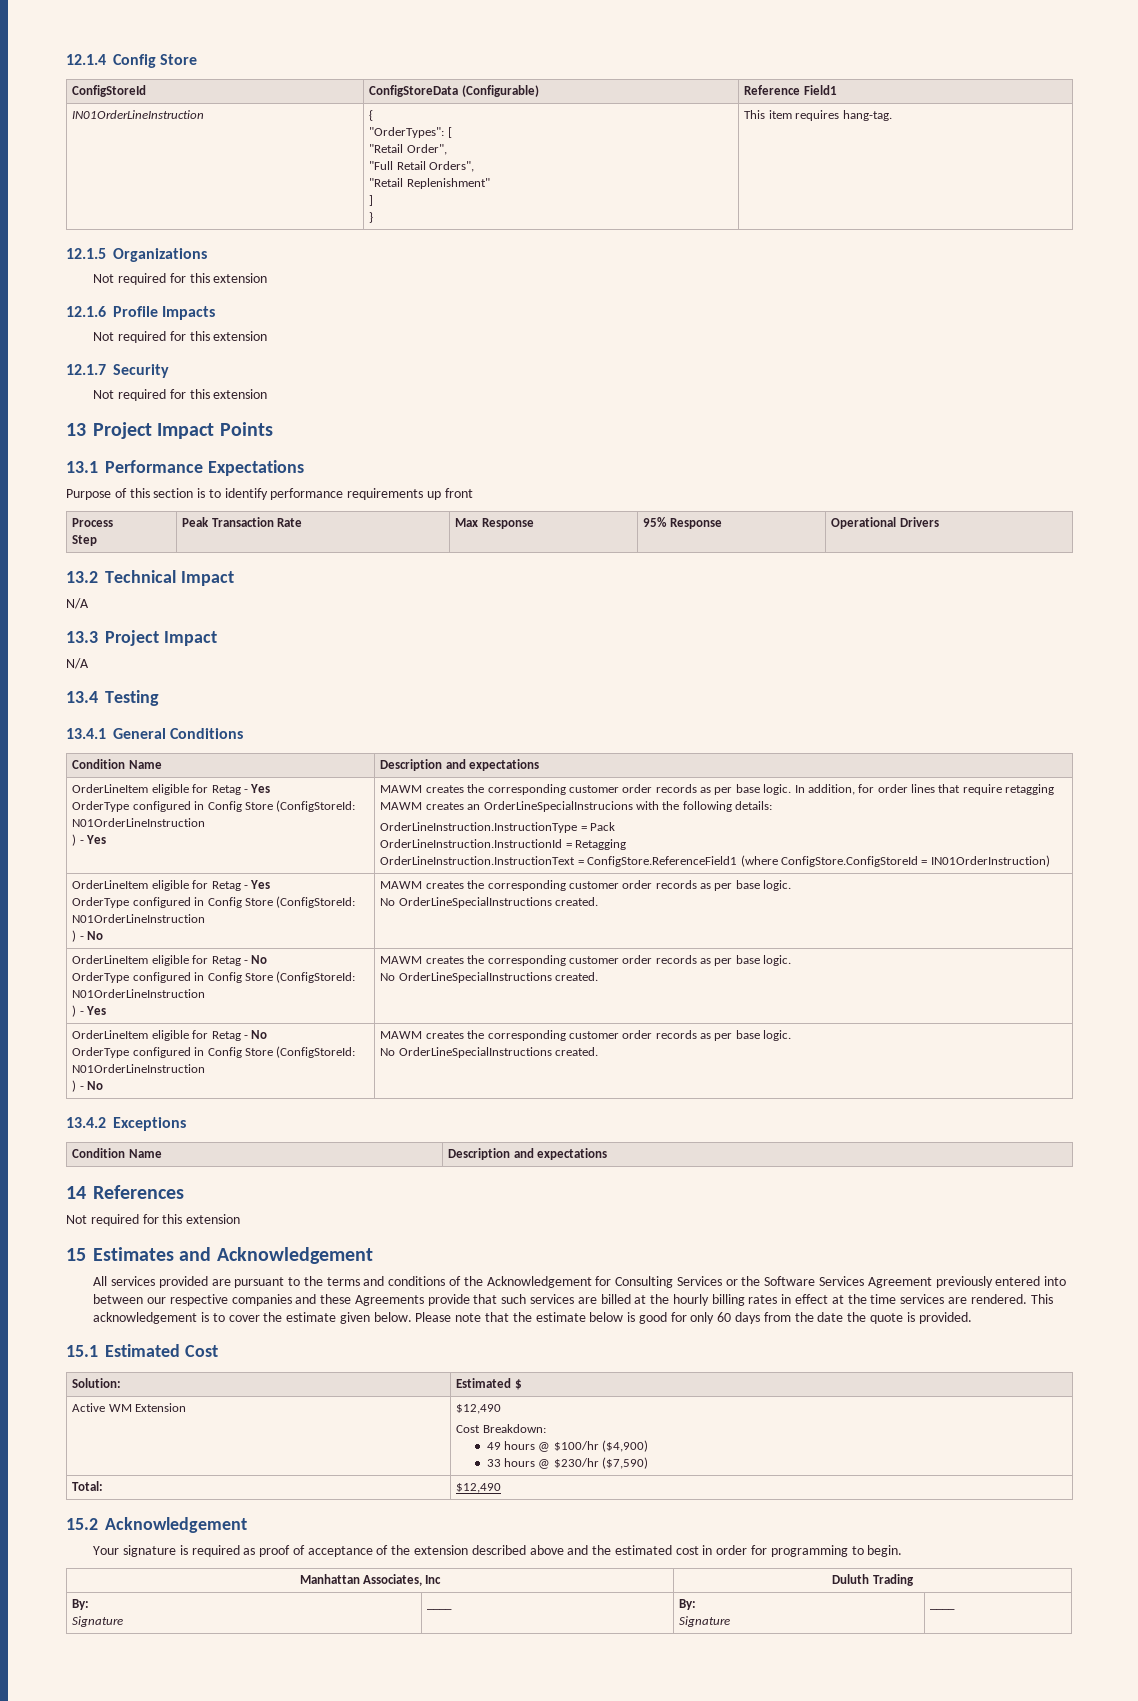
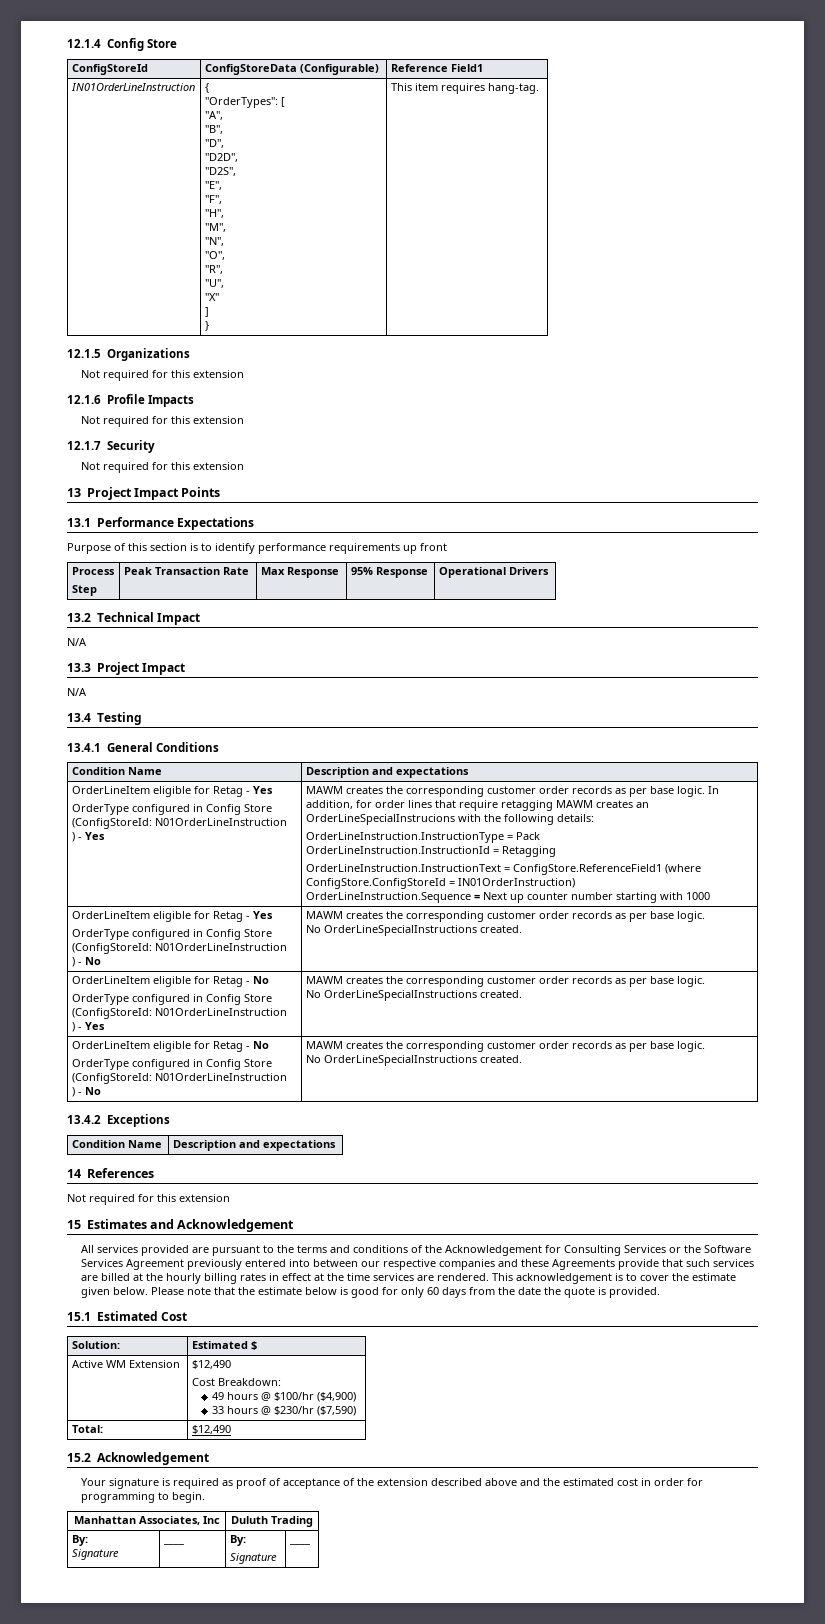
  IN01OrderLineInstruction | {
  "OrderTypes": [
- "Retail Order",
- "Full Retail Orders",
- "Retail Replenishment"
+ "A",
+ "B",
+ "D",
+ "D2D",
+ "D2S",
+ "E",
+ "F",
+ "H",
+ "M",
+ "N",
+ "O",
+ "R",
+ "U",
+ "X"
+ OrderLineInstruction.Sequence = Next up counter number starting with 1000

